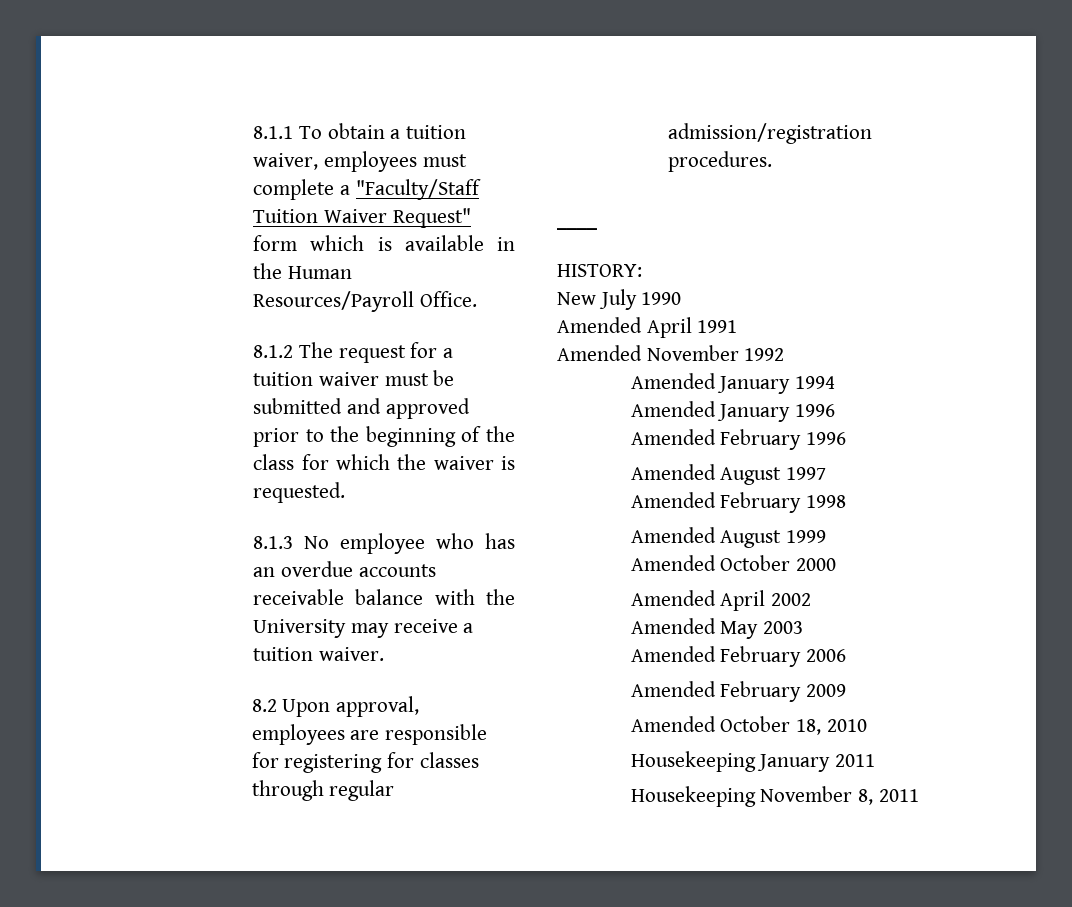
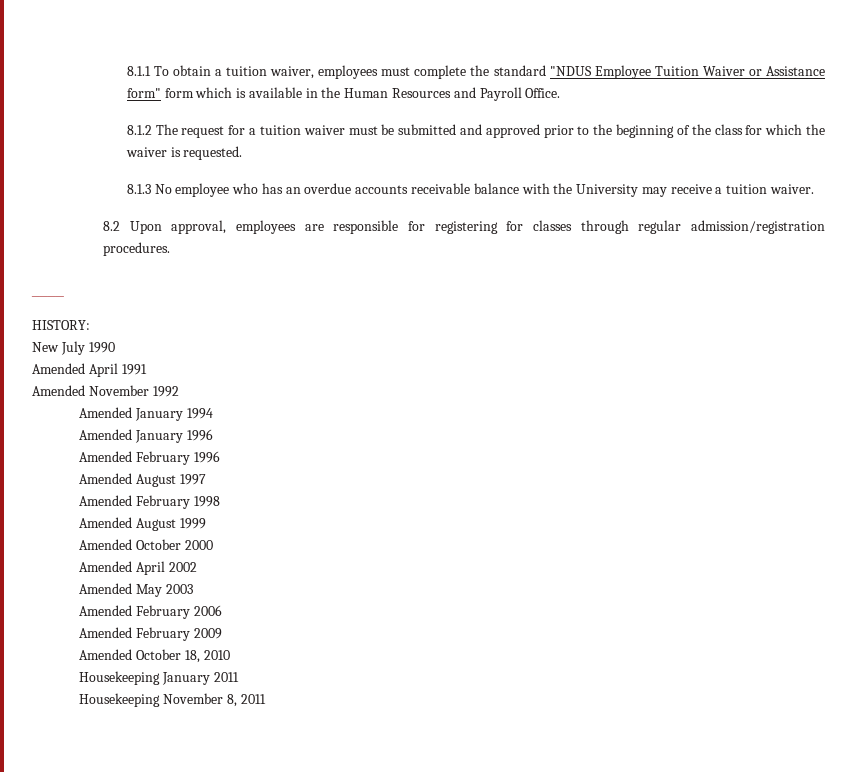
- 8.1.1 To obtain a tuition waiver, employees must complete a "Faculty/Staff Tuition Waiver Request" form which is available in the Human Resources/Payroll Office.
+ 8.1.1 To obtain a tuition waiver, employees must complete the standard "NDUS Employee Tuition Waiver or Assistance form" form which is available in the Human Resources and Payroll Office.

